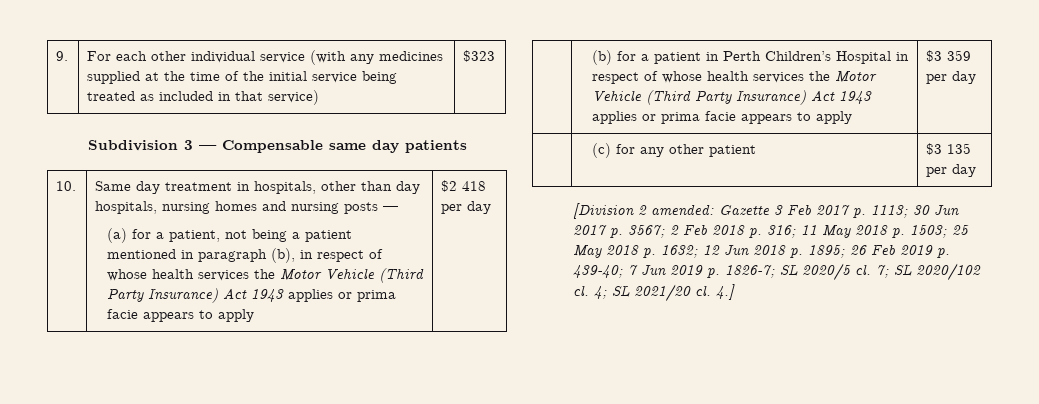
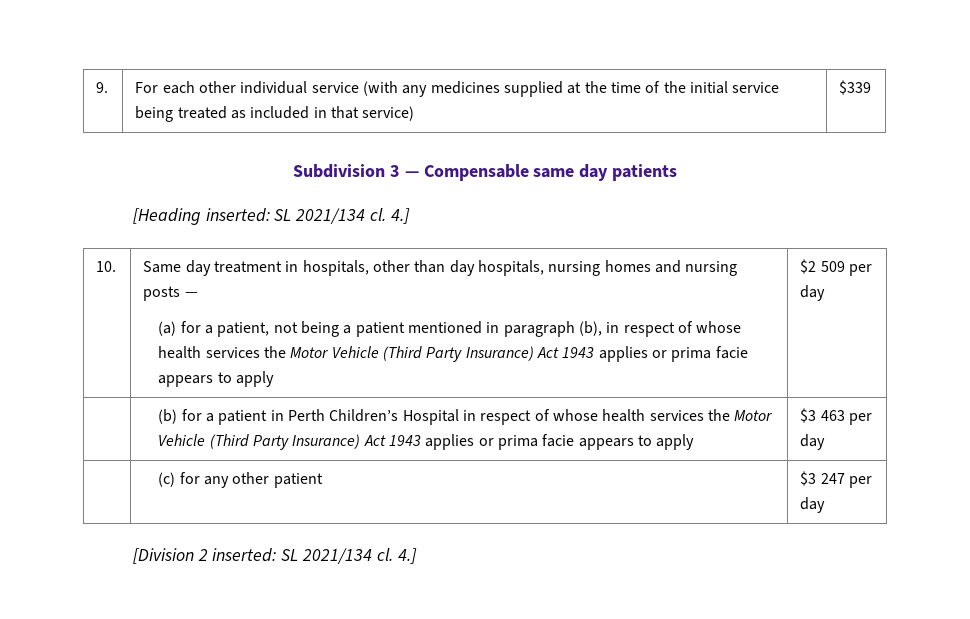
- 9. | For each other individual service (with any medicines supplied at the time of the initial service being treated as included in that service) | $323
+ 9. | For each other individual service (with any medicines supplied at the time of the initial service being treated as included in that service) | $339
+ [Heading inserted: SL 2021/134 cl. 4.]
- $2 418 per day
+ $2 509 per day
- | (b) for a patient in Perth Children’s Hospital in respect of whose health services the Motor Vehicle (Third Party Insurance) Act 1943 applies or prima facie appears to apply | $3 359 per day
+ | (b) for a patient in Perth Children’s Hospital in respect of whose health services the Motor Vehicle (Third Party Insurance) Act 1943 applies or prima facie appears to apply | $3 463 per day
- | (c) for any other patient | $3 135 per day
+ | (c) for any other patient | $3 247 per day
- [Division 2 amended: Gazette 3 Feb 2017 p. 1113; 30 Jun 2017 p. 3567; 2 Feb 2018 p. 316; 11 May 2018 p. 1503; 25 May 2018 p. 1632; 12 Jun 2018 p. 1895; 26 Feb 2019 p. 439-40; 7 Jun 2019 p. 1826-7; SL 2020/5 cl. 7; SL 2020/102 cl. 4; SL 2021/20 cl.
+ [Division 2 inserted: SL 2021/134 cl.

